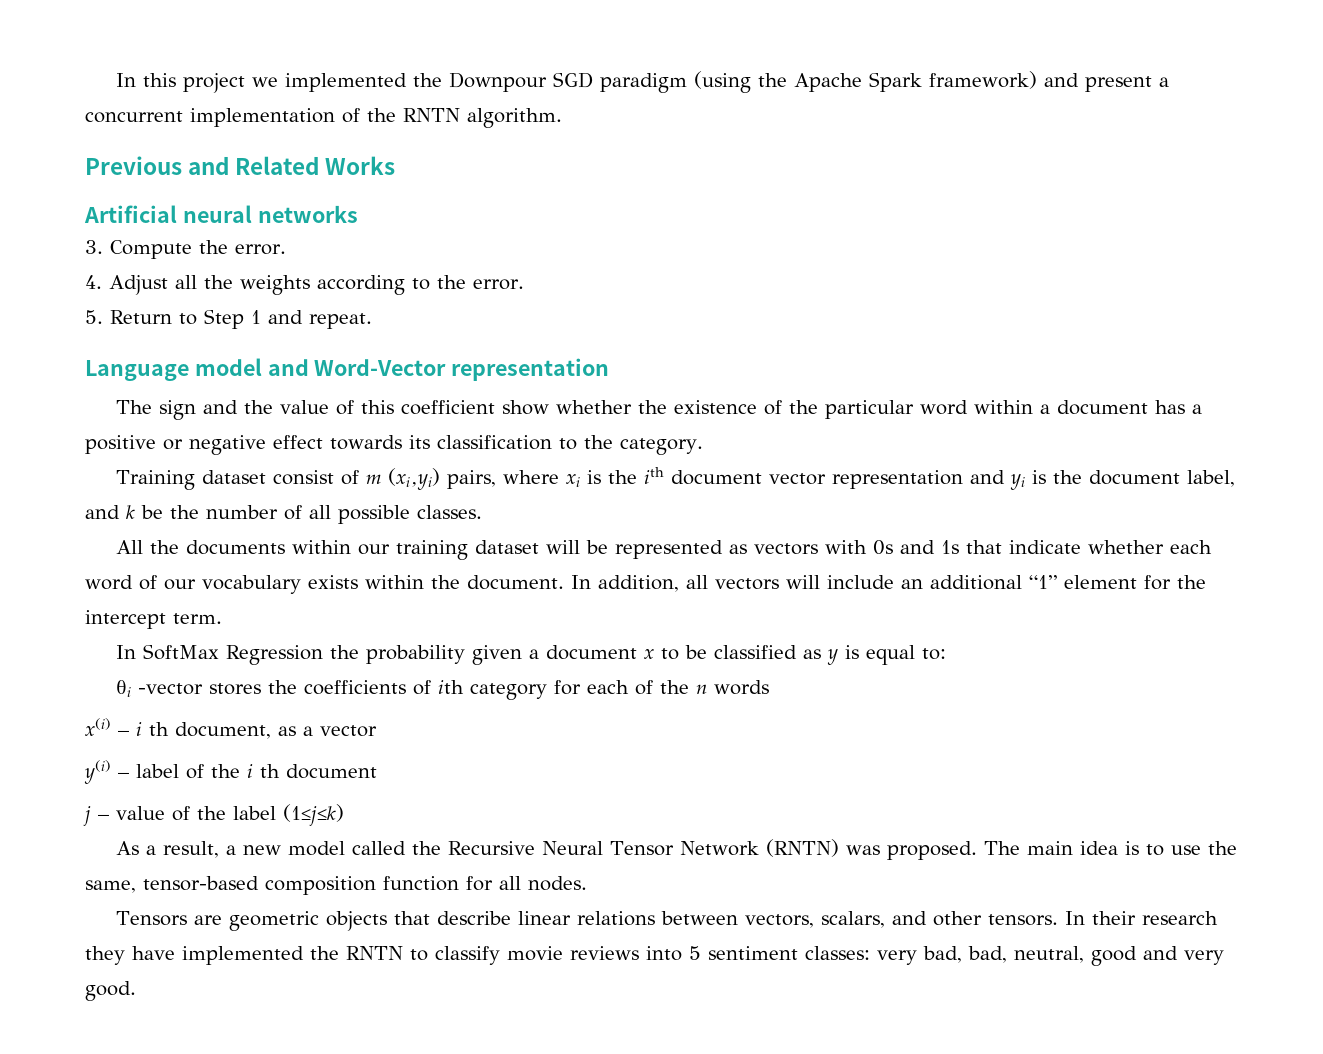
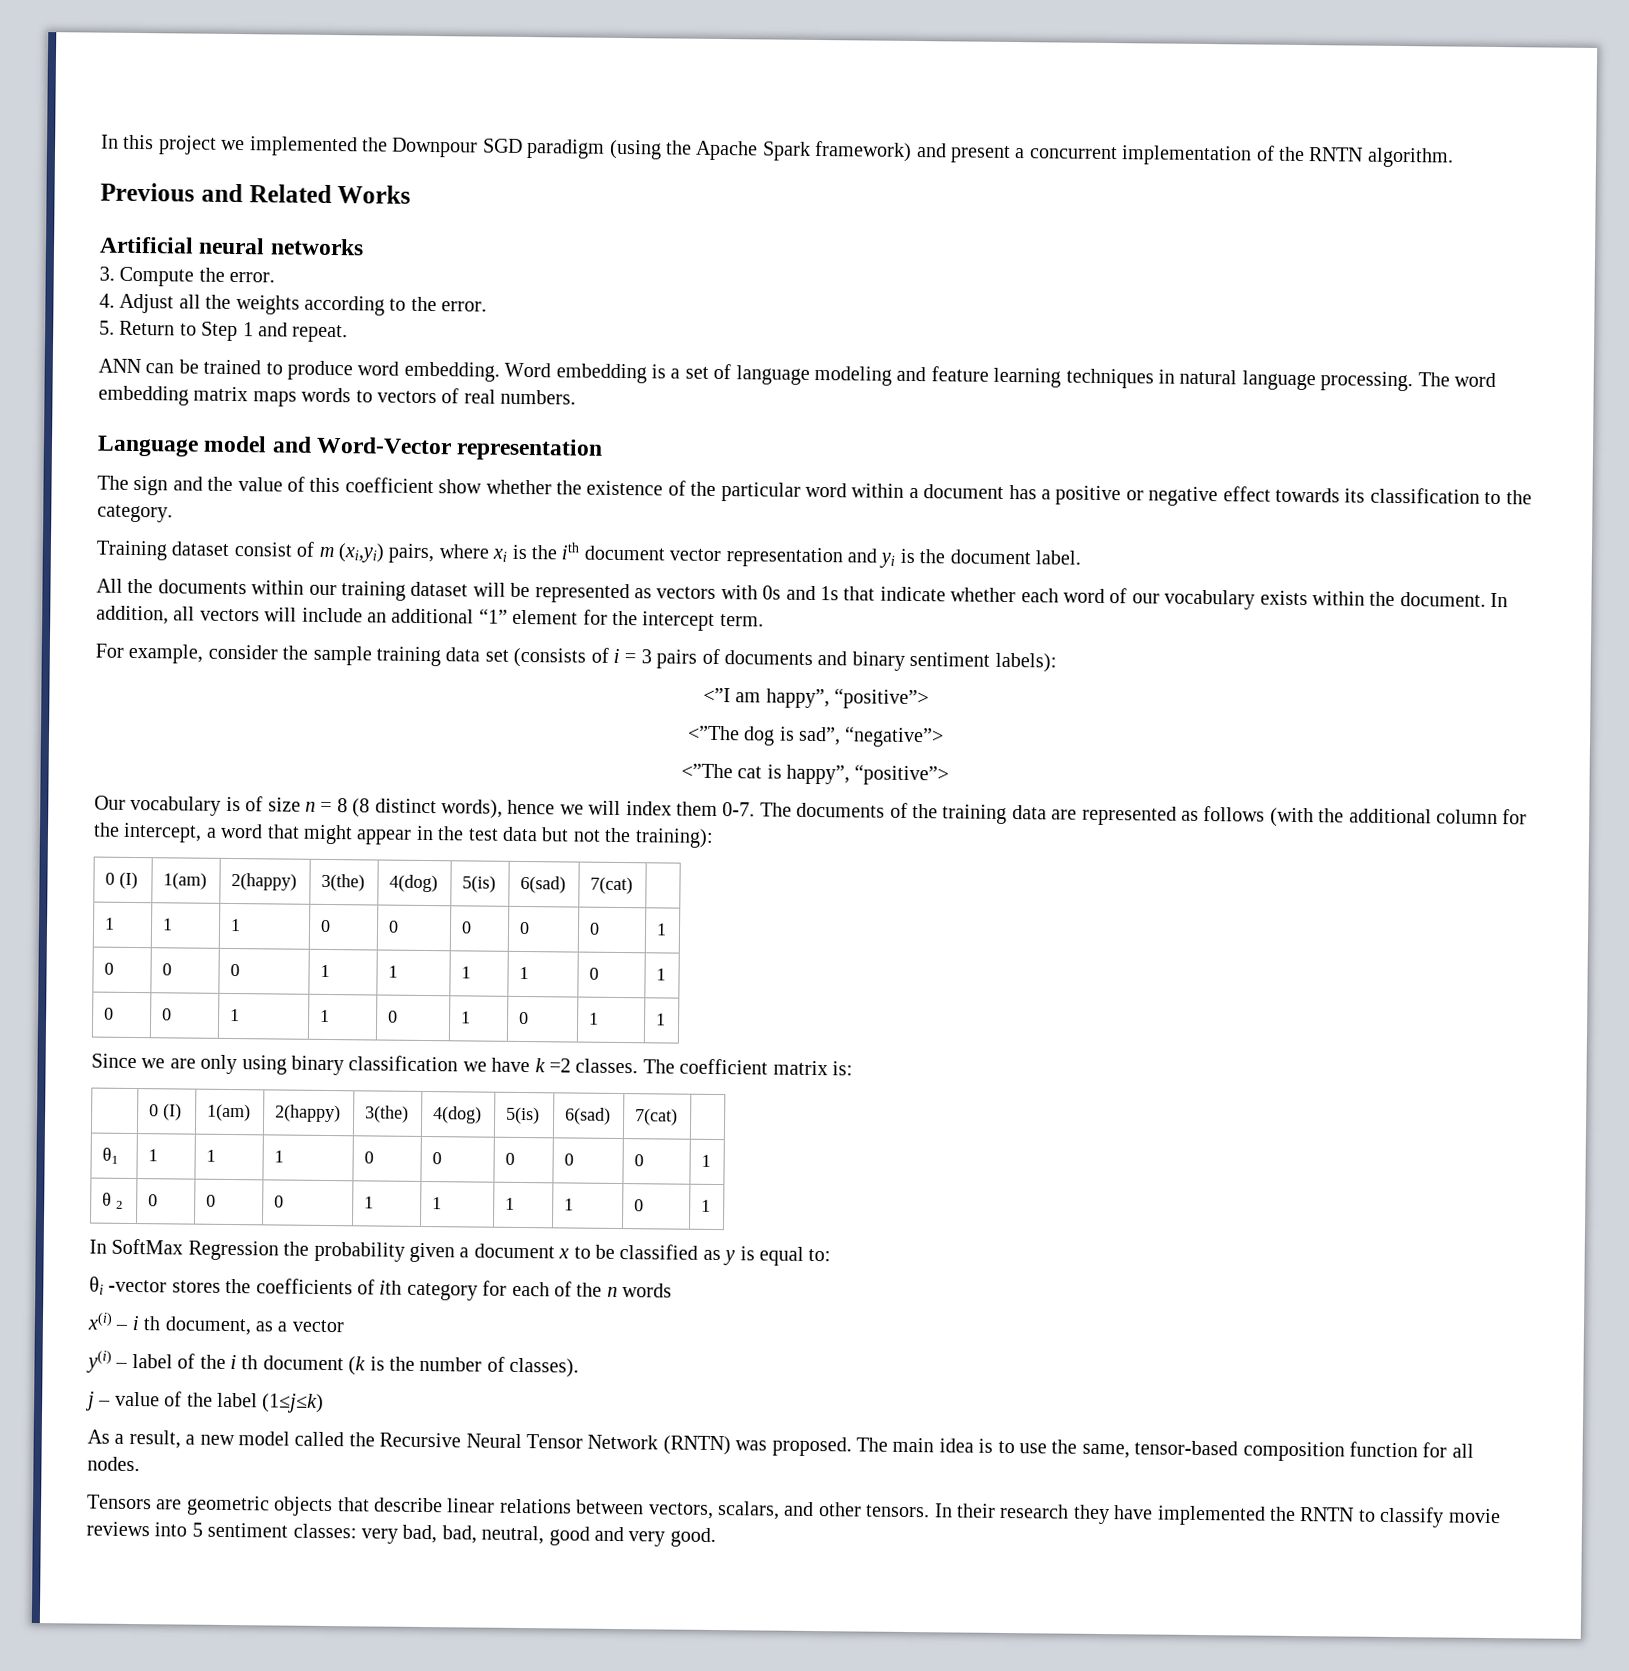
+ ANN can be trained to produce word embedding. Word embedding is a set of language modeling and feature learning techniques in natural language processing. The word embedding matrix maps words to vectors of real numbers.
- Training dataset consist of m (xi,yi) pairs, where xi is the ith document vector representation and yi is the document label, and k be the number of all possible classes.
+ Training dataset consist of m (xi,yi) pairs, where xi is the ith document vector representation and yi is the document label.
+ For example, consider the sample training data set (consists of i = 3 pairs of documents and binary sentiment labels):
+ <”I am happy”, “positive”>
+ <”The dog is sad”, “negative”>
+ <”The cat is happy”, “positive”>
+ Our vocabulary is of size n = 8 (8 distinct words), hence we will index them 0-7. The documents of the training data are represented as follows (with the additional column for the intercept, a word that might appear in the test data but not the training):
+ 0 (I) | 1(am) | 2(happy) | 3(the) | 4(dog) | 5(is) | 6(sad) | 7(cat) |
+ 1 | 1 | 1 | 0 | 0 | 0 | 0 | 0 | 1
+ 0 | 0 | 0 | 1 | 1 | 1 | 1 | 0 | 1
+ 0 | 0 | 1 | 1 | 0 | 1 | 0 | 1 | 1
+ Since we are only using binary classification we have k =2 classes. The coefficient matrix is:
+ | 0 (I) | 1(am) | 2(happy) | 3(the) | 4(dog) | 5(is) | 6(sad) | 7(cat) |
+ θ1 | 1 | 1 | 1 | 0 | 0 | 0 | 0 | 0 | 1
+ θ 2 | 0 | 0 | 0 | 1 | 1 | 1 | 1 | 0 | 1
- y(i) – label of the i th document
+ y(i) – label of the i th document (k is the number of classes).

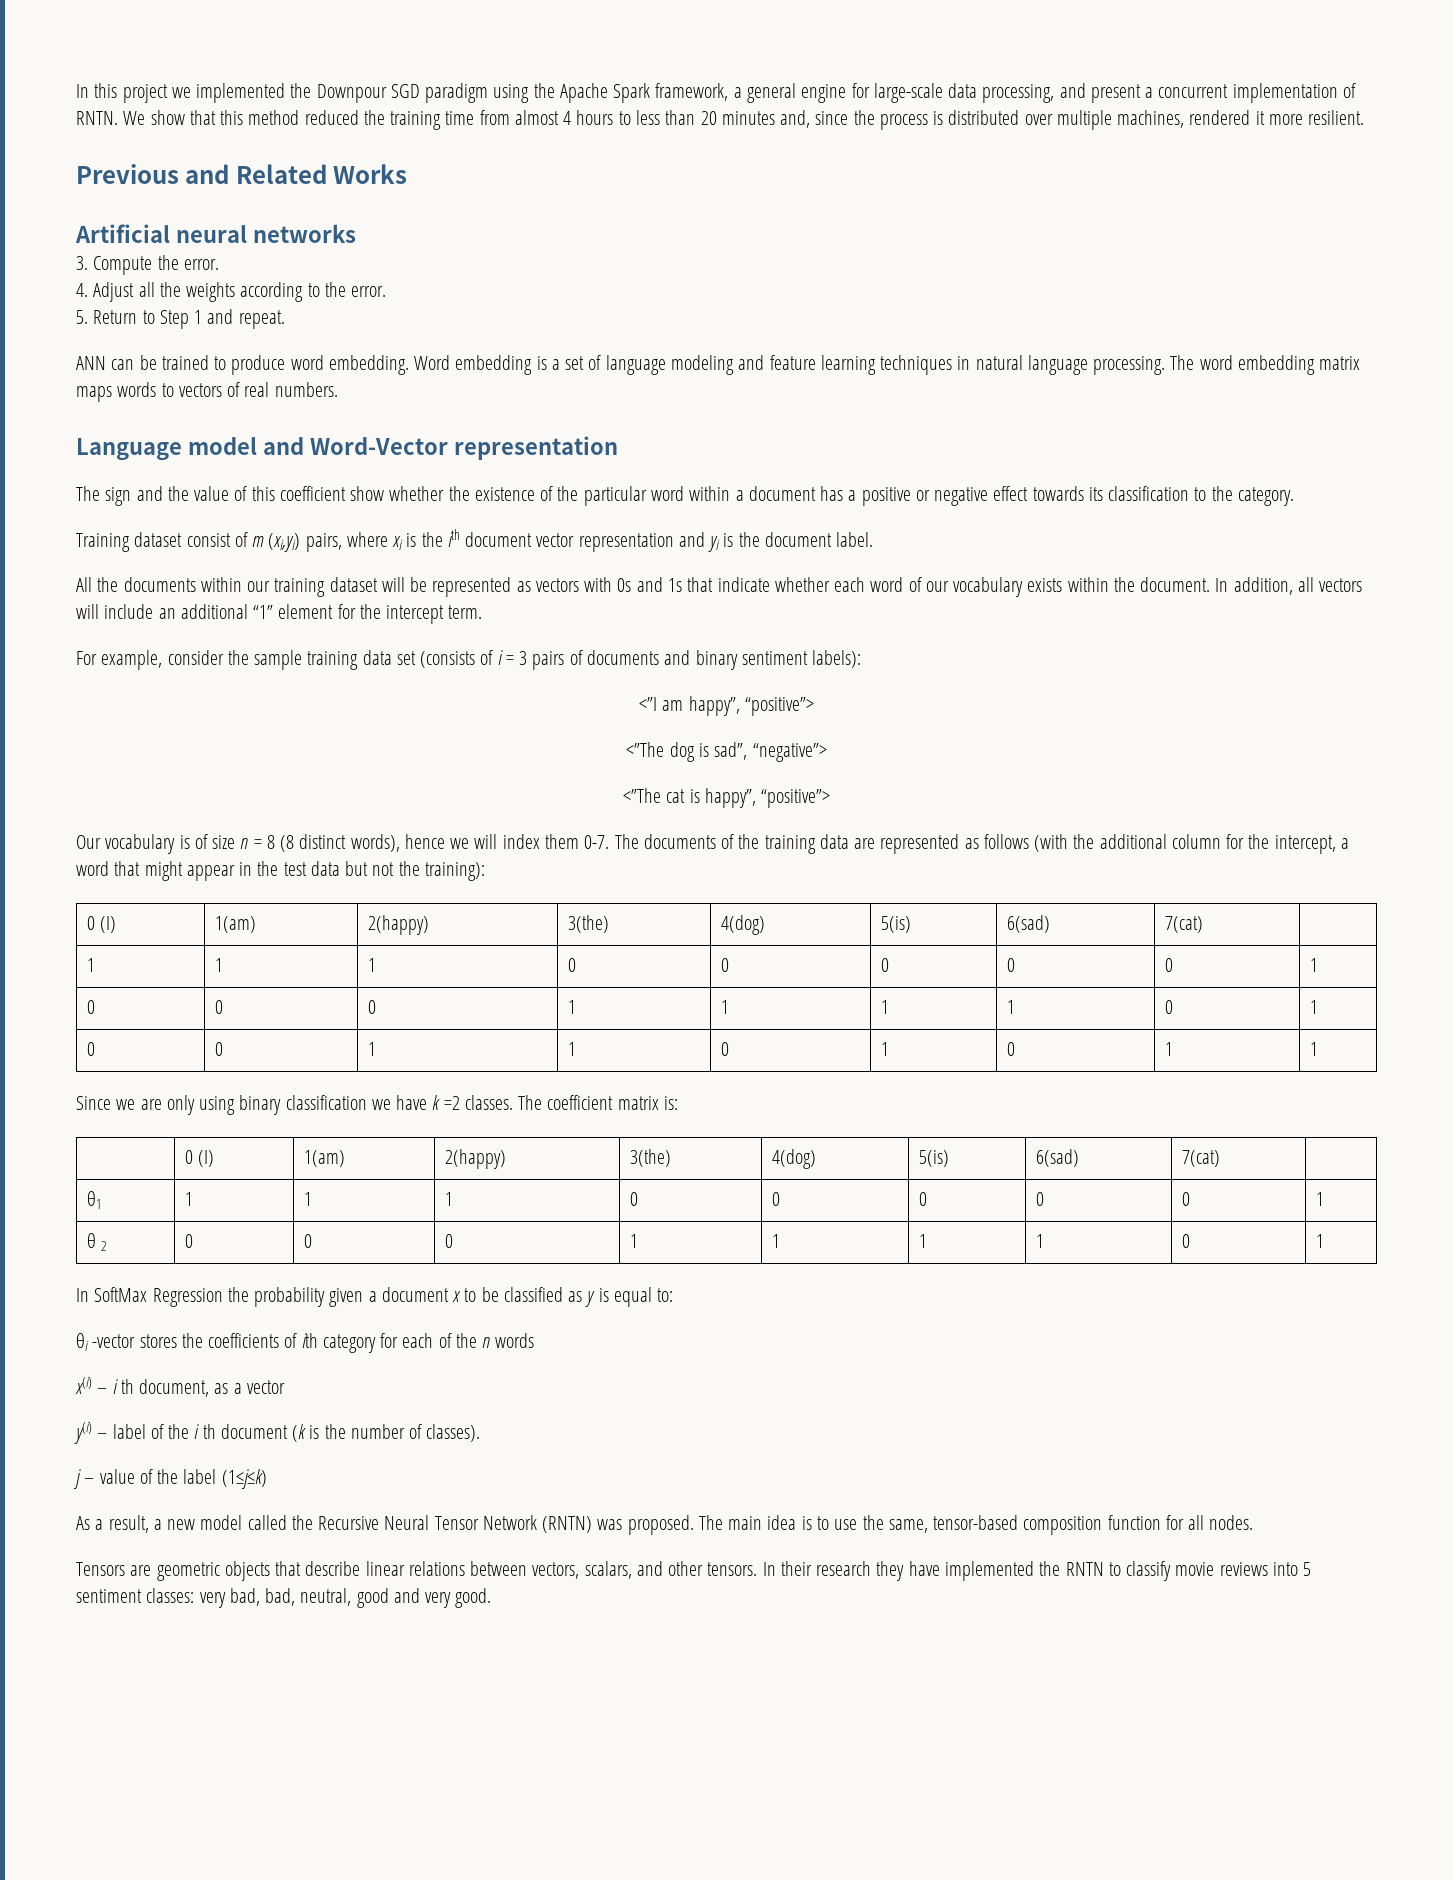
- In this project we implemented the Downpour SGD paradigm (using the Apache Spark framework) and present a concurrent implementation of the RNTN algorithm.
+ In this project we implemented the Downpour SGD paradigm using the Apache Spark framework, a general engine for large-scale data processing, and present a concurrent implementation of RNTN. We show that this method reduced the training time from almost 4 hours to less than 20 minutes and, since the process is distributed over multiple machines, rendered it more resilient.

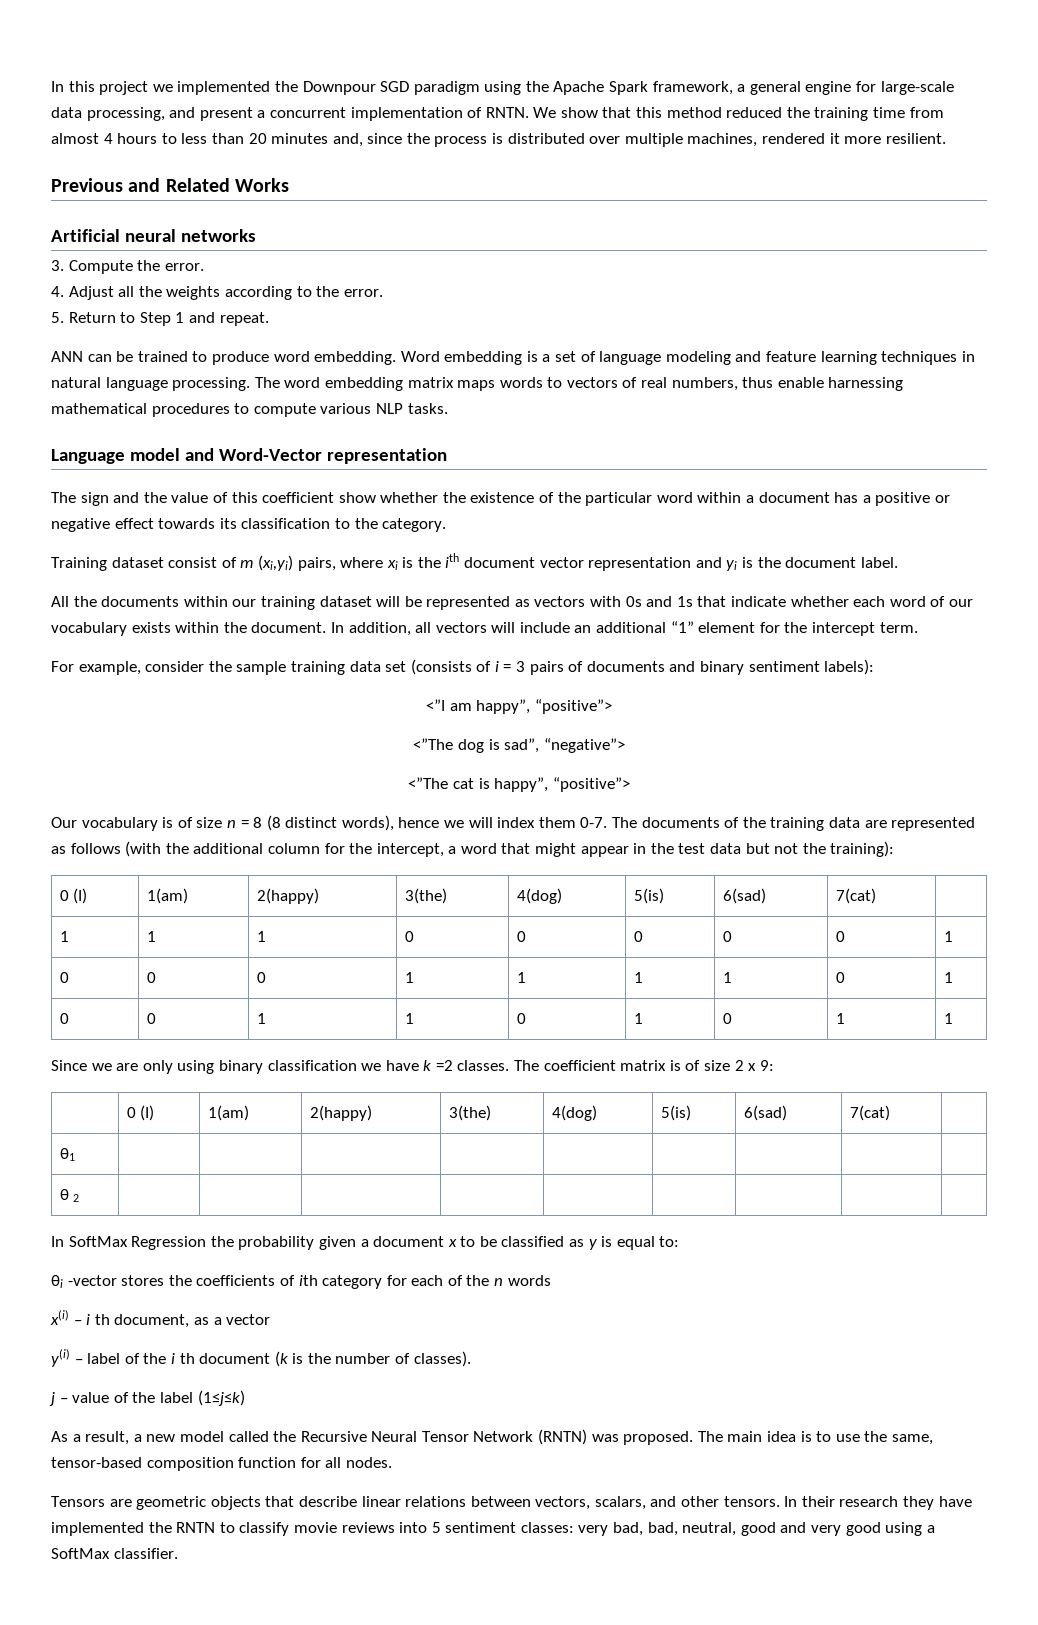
- The word embedding matrix maps words to vectors of real numbers.
+ The word embedding matrix maps words to vectors of real numbers, thus enable harnessing mathematical procedures to compute various NLP tasks.
- The coefficient matrix is:
+ The coefficient matrix is of size 2 x 9:
- θ1 | 1 | 1 | 1 | 0 | 0 | 0 | 0 | 0 | 1
- θ 2 | 0 | 0 | 0 | 1 | 1 | 1 | 1 | 0 | 1
+ θ1 | | | | | | | | |
+ θ 2 | | | | | | | | |
- In their research they have implemented the RNTN to classify movie reviews into 5 sentiment classes: very bad, bad, neutral, good and very good.
+ In their research they have implemented the RNTN to classify movie reviews into 5 sentiment classes: very bad, bad, neutral, good and very good using a SoftMax classifier.

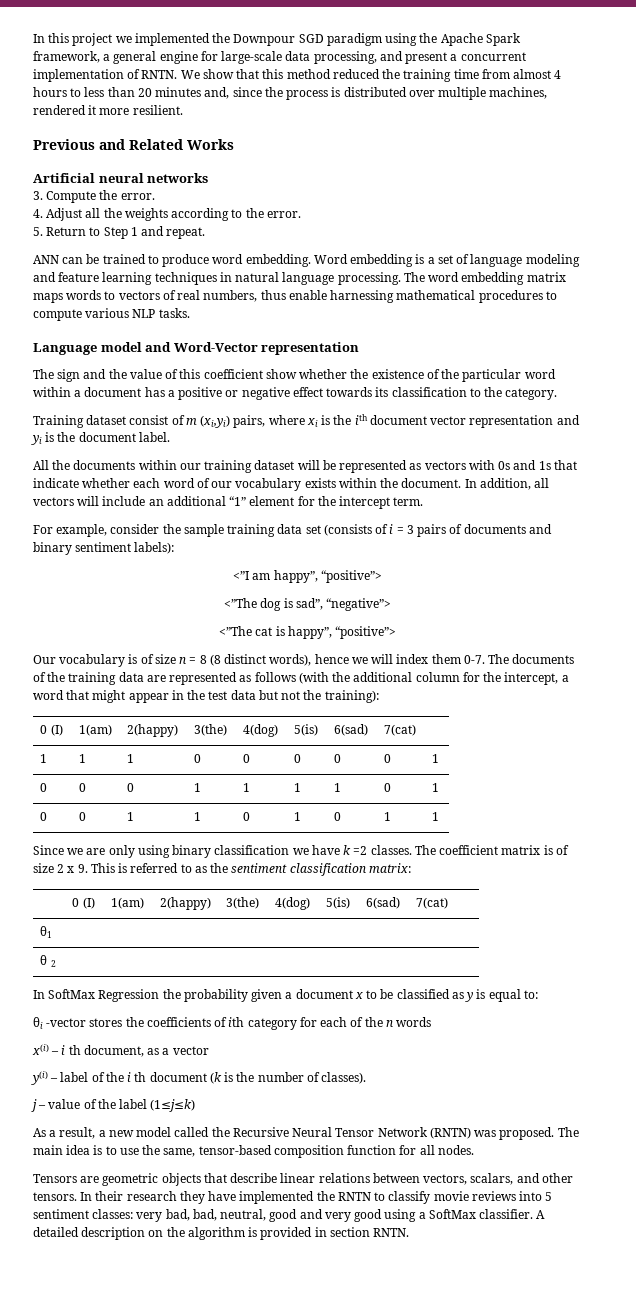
- The coefficient matrix is of size 2 x 9:
+ The coefficient matrix is of size 2 x 9. This is referred to as the sentiment classification matrix:
+ A detailed description on the algorithm is provided in section RNTN.

